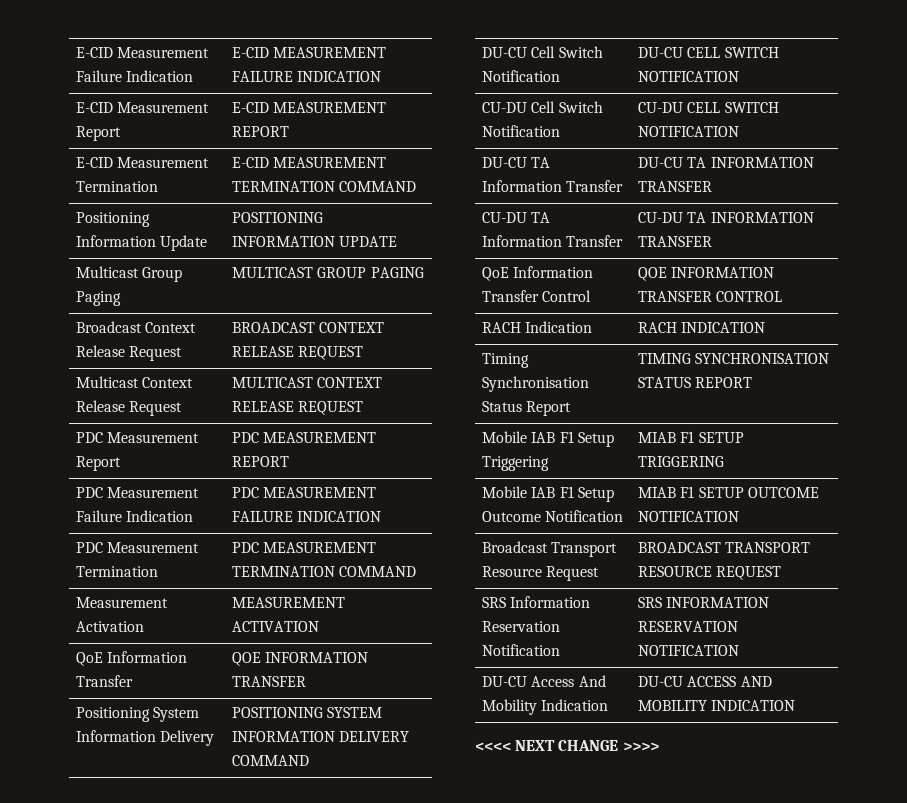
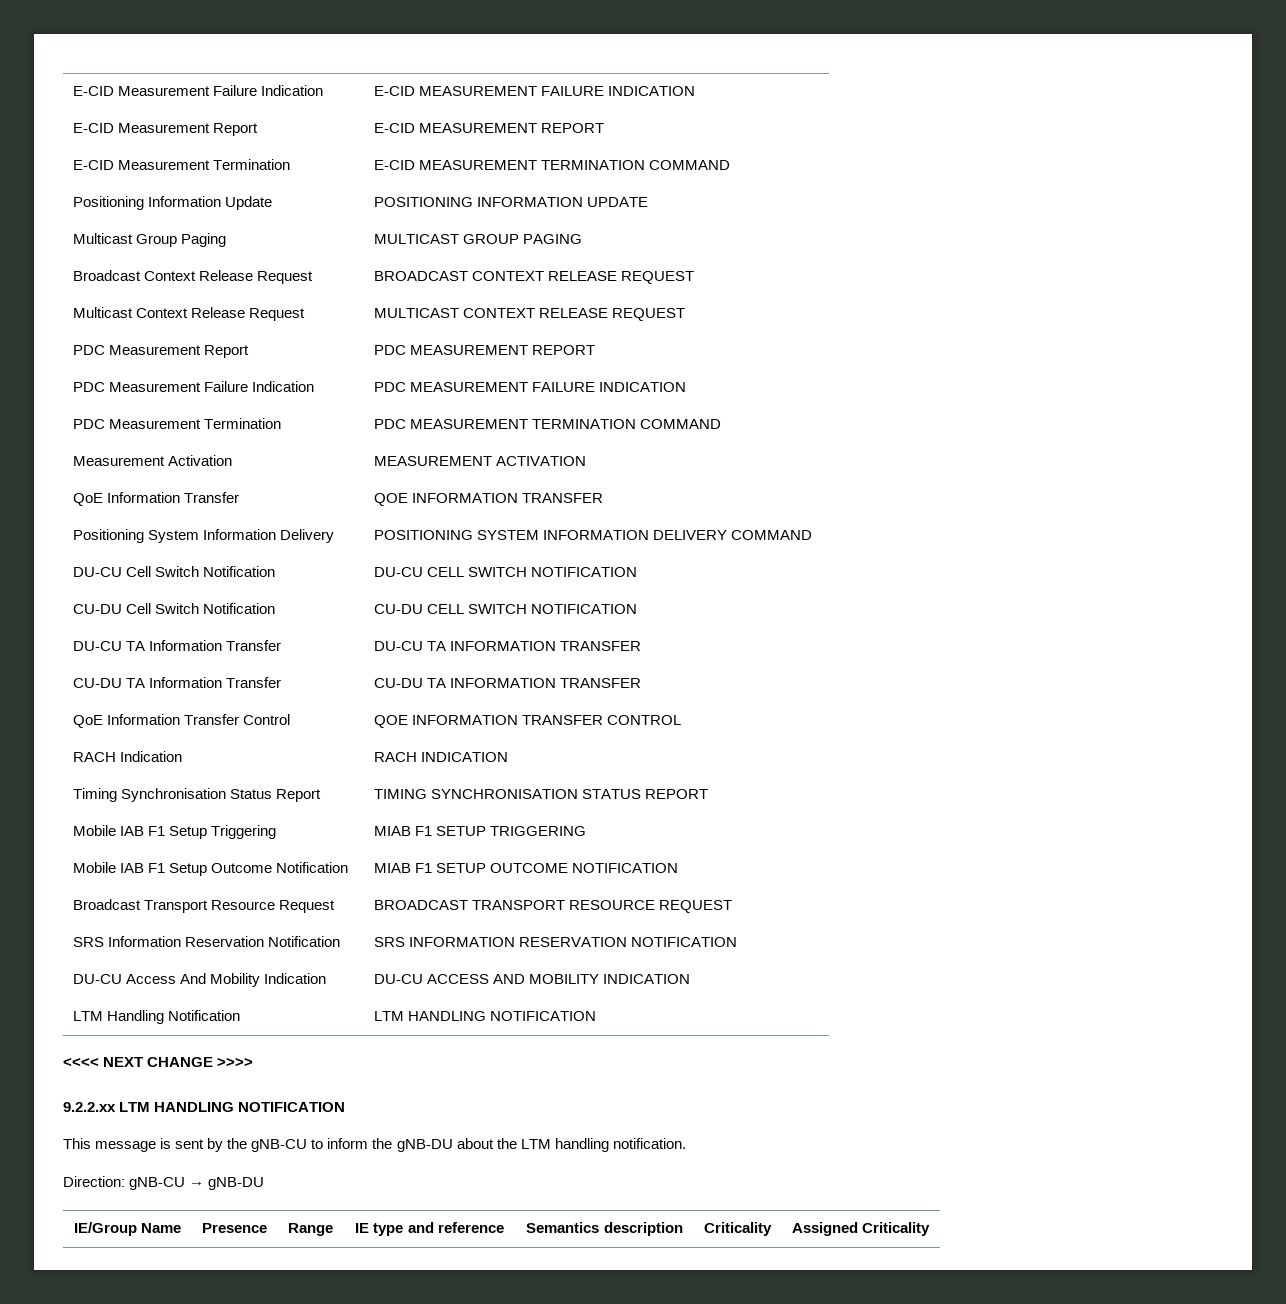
+ LTM Handling Notification | LTM HANDLING NOTIFICATION
  <<<< NEXT CHANGE >>>>
+ 9.2.2.xx LTM HANDLING NOTIFICATION
+ This message is sent by the gNB-CU to inform the gNB-DU about the LTM handling notification.
+ Direction: gNB-CU → gNB-DU
+ IE/Group Name | Presence | Range | IE type and reference | Semantics description | Criticality | Assigned Criticality

